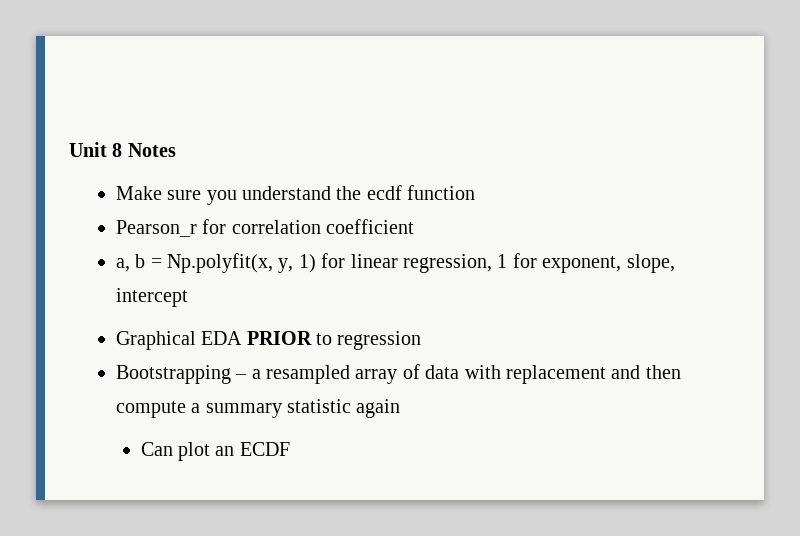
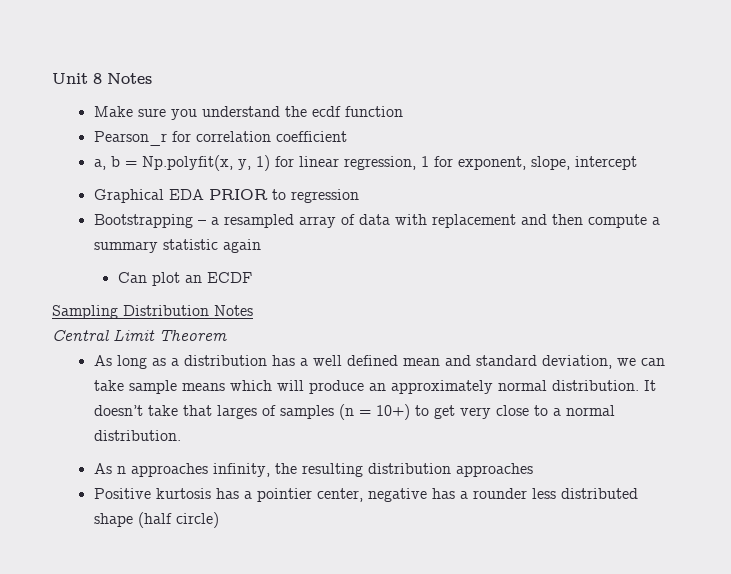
+ Sampling Distribution Notes
+ Central Limit Theorem
+ As long as a distribution has a well defined mean and standard deviation, we can take sample means which will produce an approximately normal distribution. It doesn’t take that larges of samples (n = 10+) to get very close to a normal distribution.
+ As n approaches infinity, the resulting distribution approaches
+ Positive kurtosis has a pointier center, negative has a rounder less distributed shape (half circle)

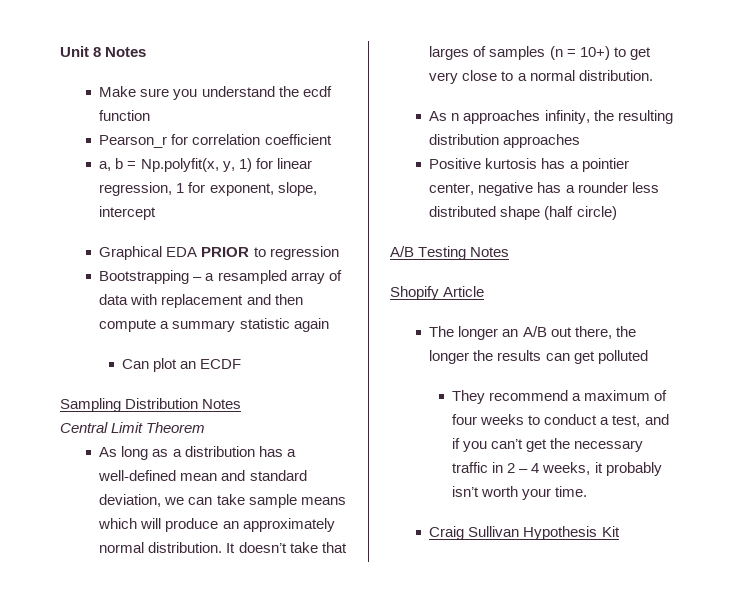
- As long as a distribution has a well defined mean and standard deviation, we can take sample means which will produce an approximately normal distribution.
+ As long as a distribution has a well-defined mean and standard deviation, we can take sample means which will produce an approximately normal distribution.
+ A/B Testing Notes
+ Shopify Article
+ The longer an A/B out there, the longer the results can get polluted
+ They recommend a maximum of four weeks to conduct a test, and if you can’t get the necessary traffic in 2 – 4 weeks, it probably isn’t worth your time.
+ Craig Sullivan Hypothesis Kit

